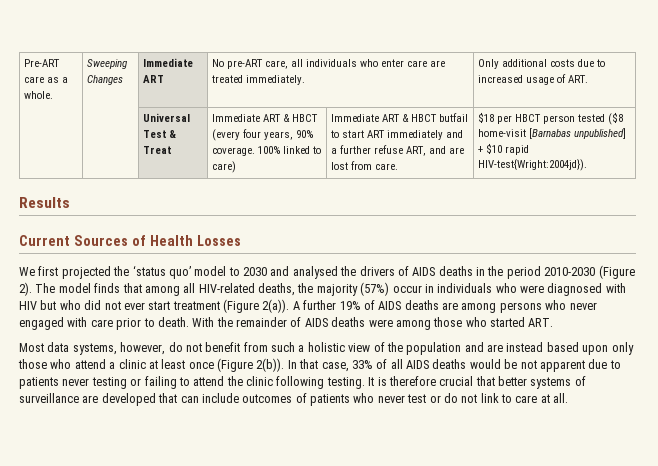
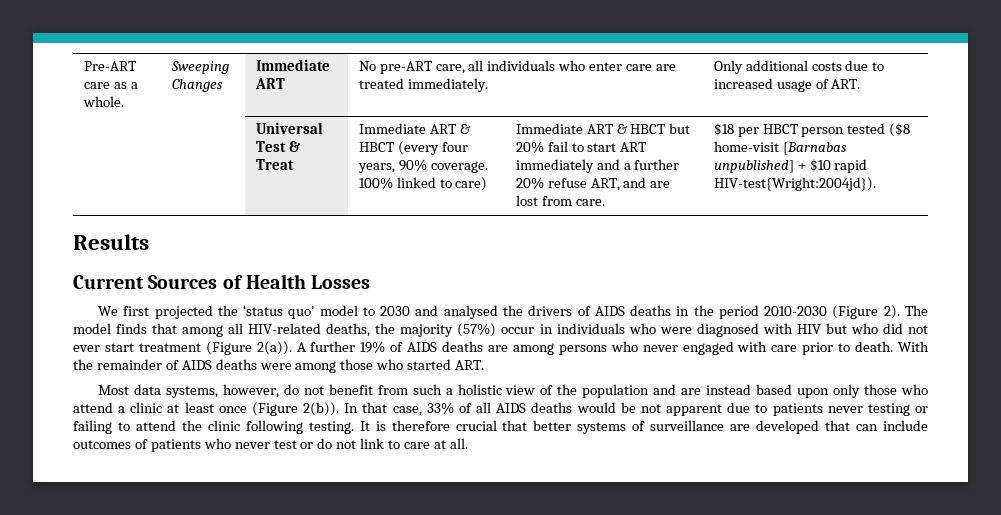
- Immediate ART & HBCT butfail to start ART immediately and a further refuse ART, and are lost from care.
+ Immediate ART & HBCT but 20% fail to start ART immediately and a further 20% refuse ART, and are lost from care.

